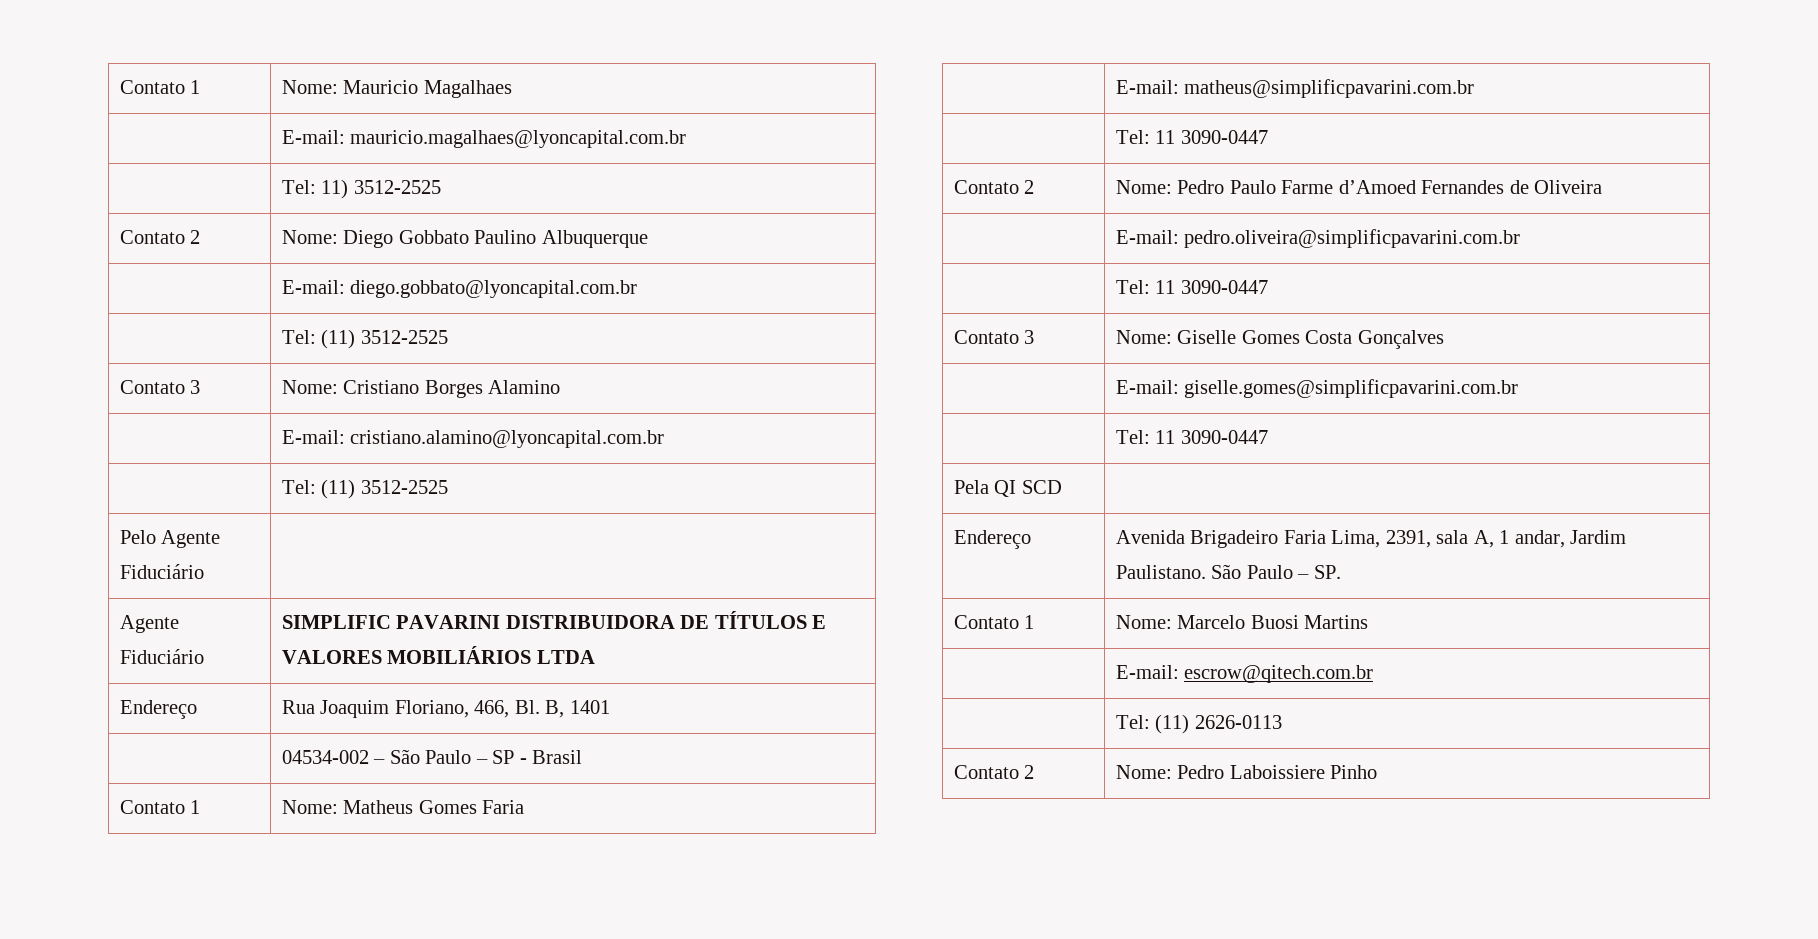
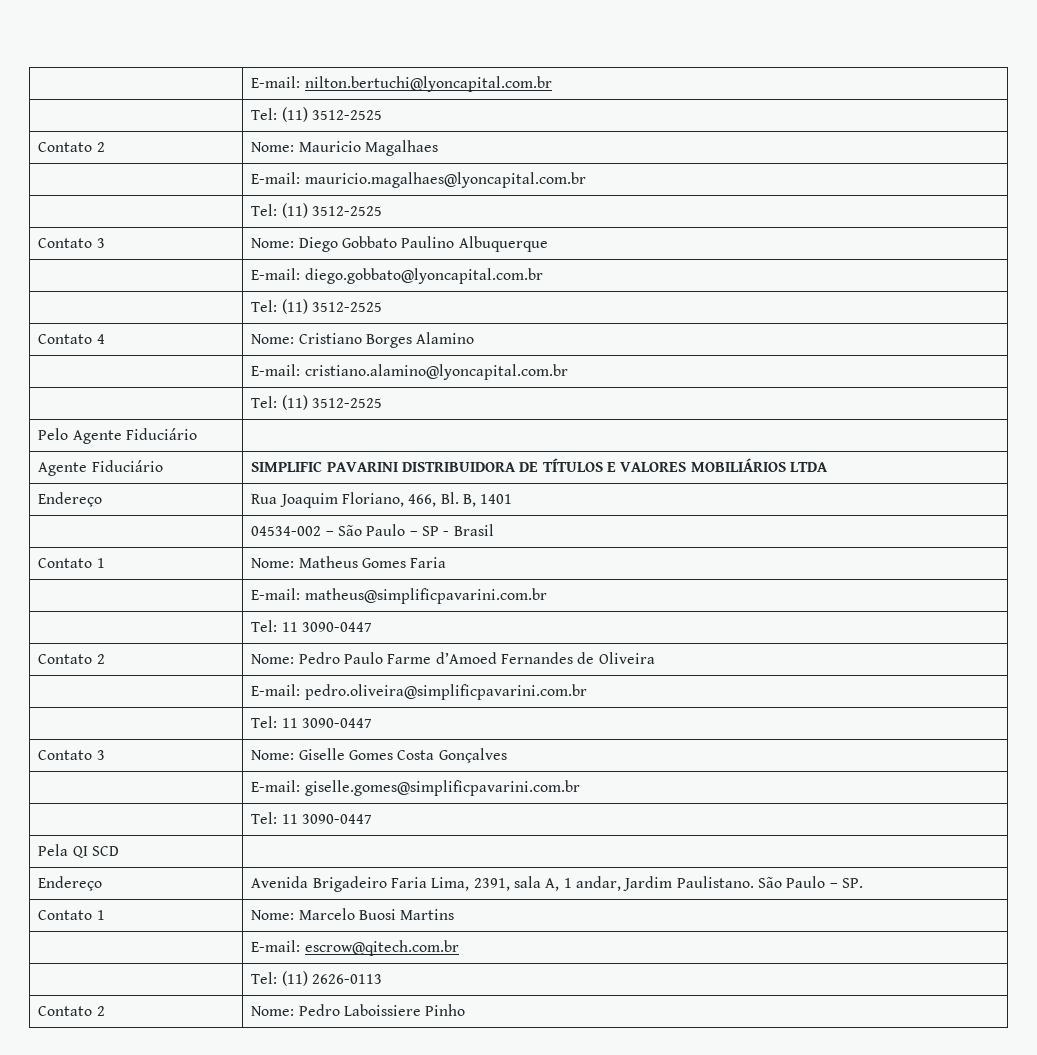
- Contato 1 | Nome: Mauricio Magalhaes
+ | E-mail: nilton.bertuchi@lyoncapital.com.br
+ | Tel: (11) 3512-2525
+ Contato 2 | Nome: Mauricio Magalhaes
  | E-mail: mauricio.magalhaes@lyoncapital.com.br
- | Tel: 11) 3512-2525
- Contato 2 | Nome: Diego Gobbato Paulino Albuquerque
+ | Tel: (11) 3512-2525
+ Contato 3 | Nome: Diego Gobbato Paulino Albuquerque
- Contato 3 | Nome: Cristiano Borges Alamino
+ Contato 4 | Nome: Cristiano Borges Alamino

